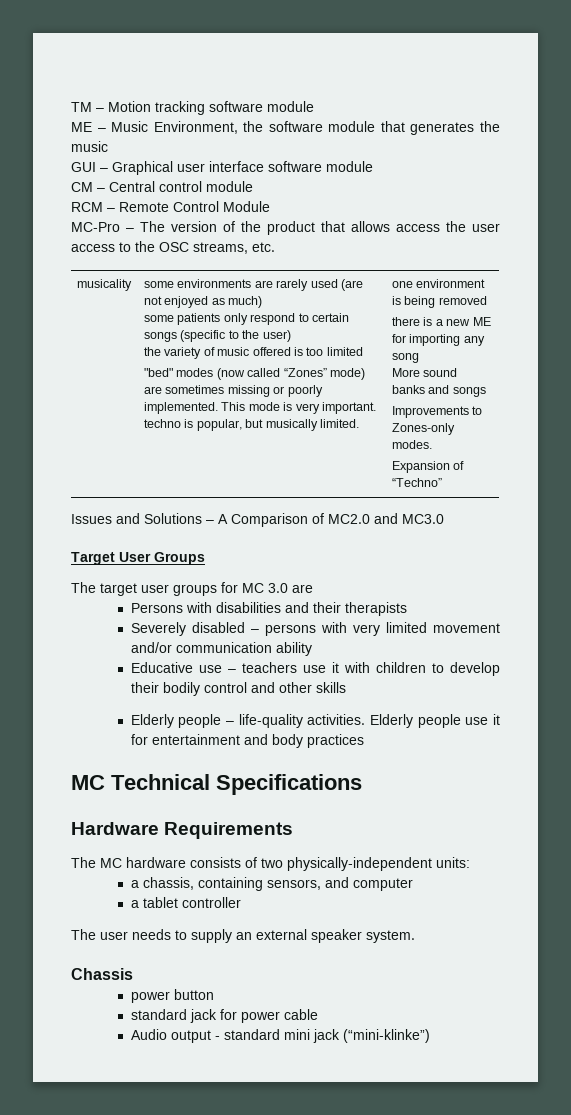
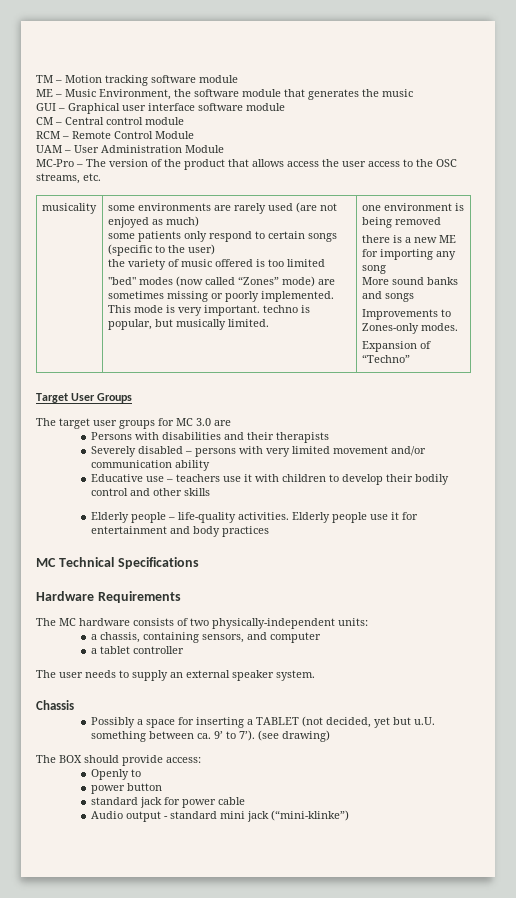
+ UAM – User Administration Module
- Issues and Solutions – A Comparison of MC2.0 and MC3.0
+ Possibly a space for inserting a TABLET (not decided, yet but u.U. something between ca. 9’ to 7’). (see drawing)
+ The BOX should provide access:
+ Openly to

